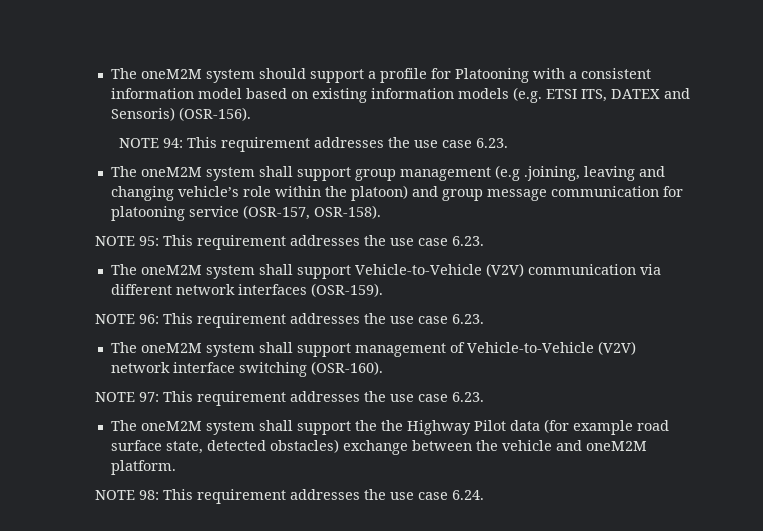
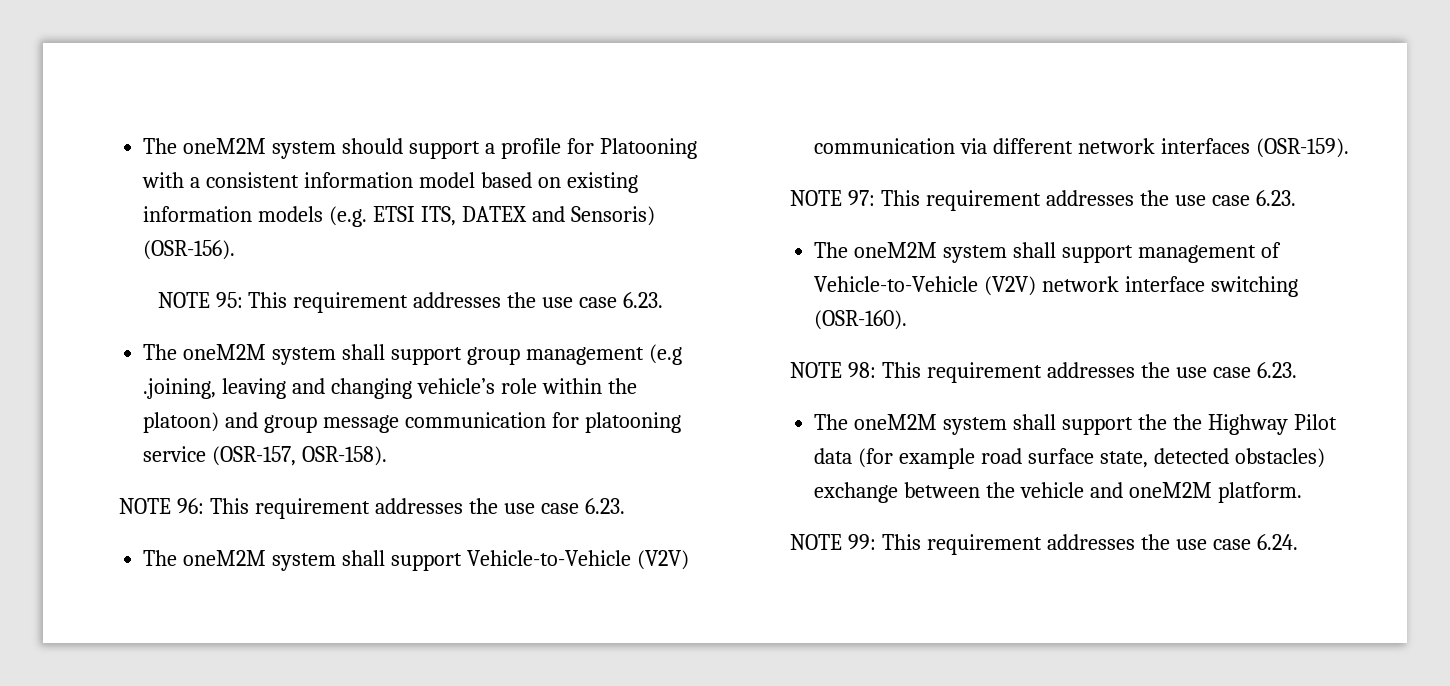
- NOTE 94: This requirement addresses the use case 6.23.
+ NOTE 95: This requirement addresses the use case 6.23.
- NOTE 95: This requirement addresses the use case 6.23.
+ NOTE 96: This requirement addresses the use case 6.23.
- NOTE 96: This requirement addresses the use case 6.23.
+ NOTE 97: This requirement addresses the use case 6.23.
- NOTE 97: This requirement addresses the use case 6.23.
+ NOTE 98: This requirement addresses the use case 6.23.
- NOTE 98: This requirement addresses the use case 6.24.
+ NOTE 99: This requirement addresses the use case 6.24.

